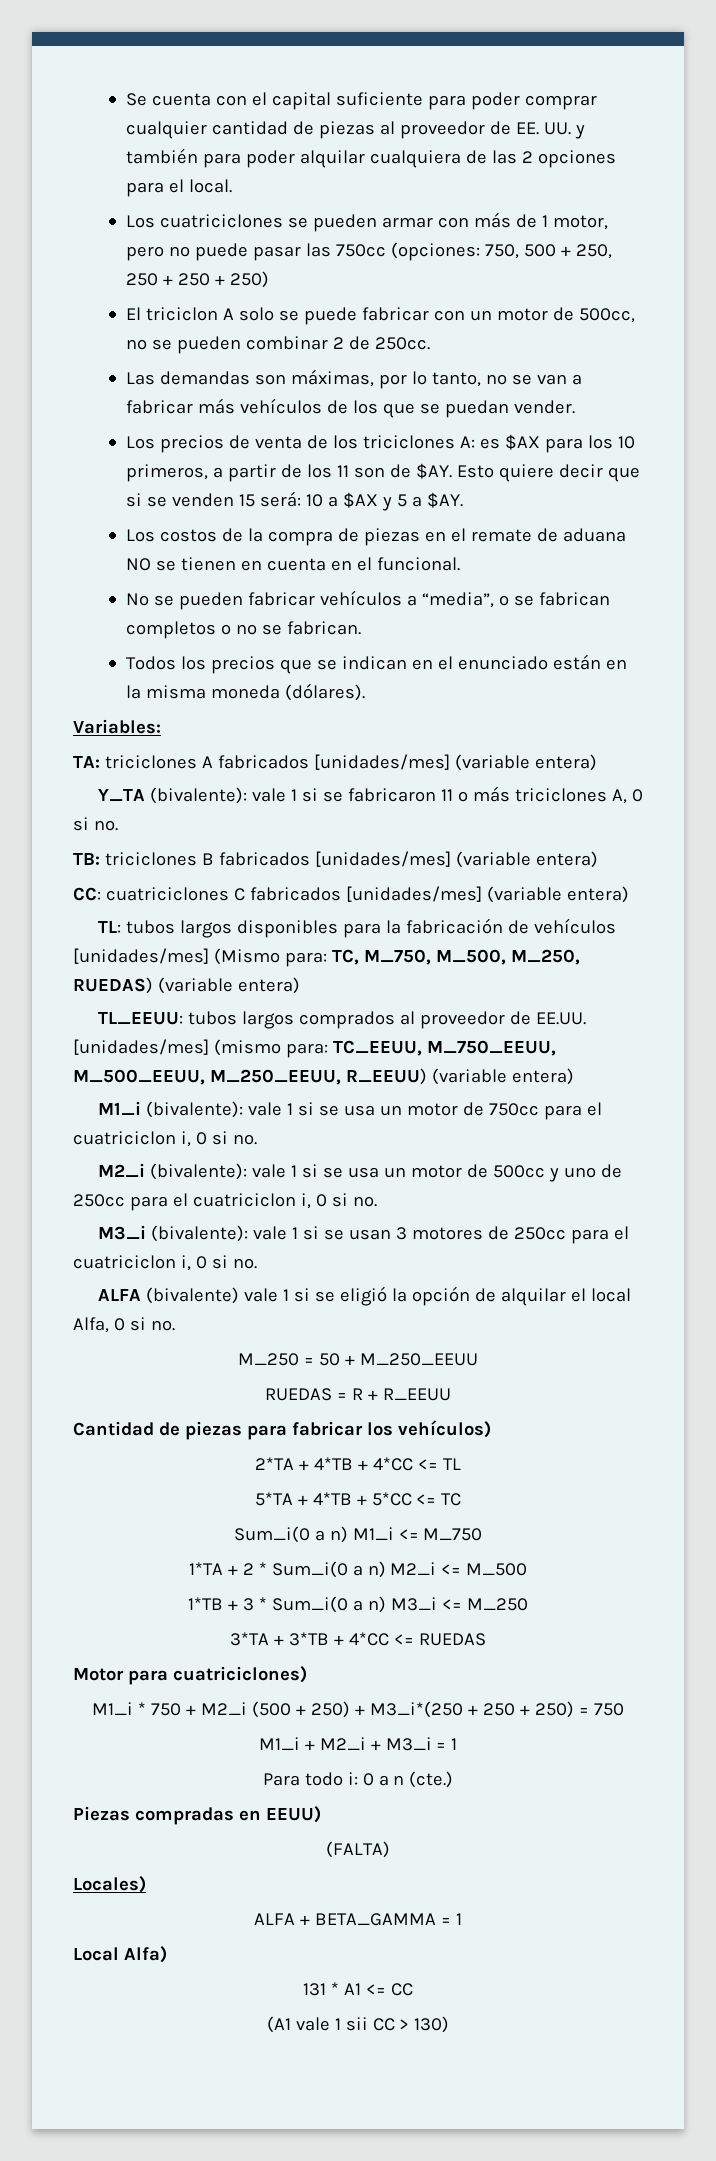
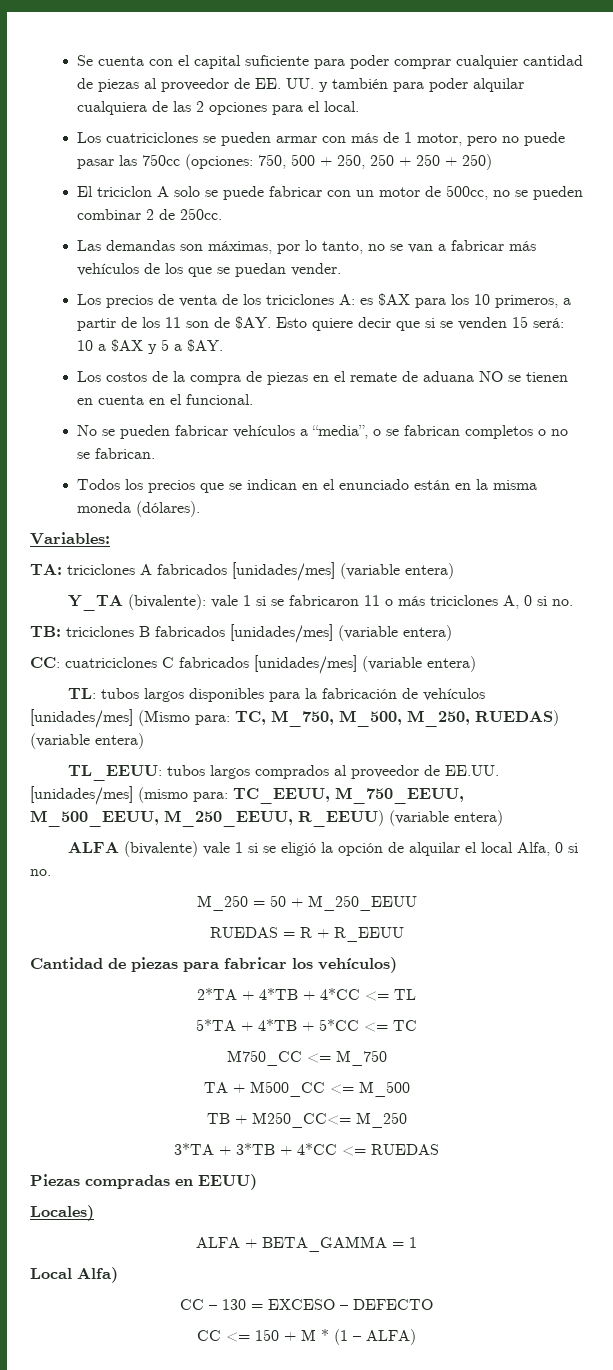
- M1_i (bivalente): vale 1 si se usa un motor de 750cc para el cuatriciclon i, 0 si no.
- M2_i (bivalente): vale 1 si se usa un motor de 500cc y uno de 250cc para el cuatriciclon i, 0 si no.
- M3_i (bivalente): vale 1 si se usan 3 motores de 250cc para el cuatriciclon i, 0 si no.
- Sum_i(0 a n) M1_i <= M_750
- 1*TA + 2 * Sum_i(0 a n) M2_i <= M_500
- 1*TB + 3 * Sum_i(0 a n) M3_i <= M_250
+ M750_CC <= M_750
+ TA + M500_CC <= M_500
+ TB + M250_CC<= M_250
- Motor para cuatriciclones)
- M1_i * 750 + M2_i (500 + 250) + M3_i*(250 + 250 + 250) = 750
- M1_i + M2_i + M3_i = 1
- Para todo i: 0 a n (cte.)
- (FALTA)
- 131 * A1 <= CC
- (A1 vale 1 sii CC > 130)
+ CC – 130 = EXCESO – DEFECTO
+ CC <= 150 + M * (1 – ALFA)

